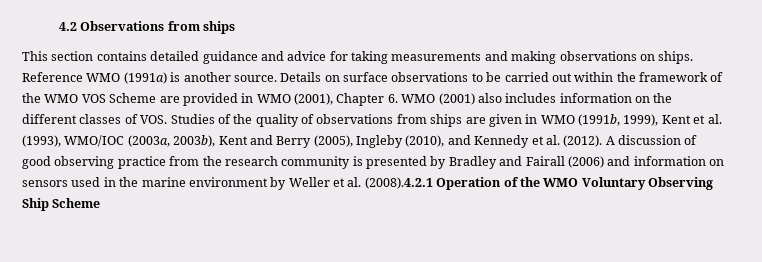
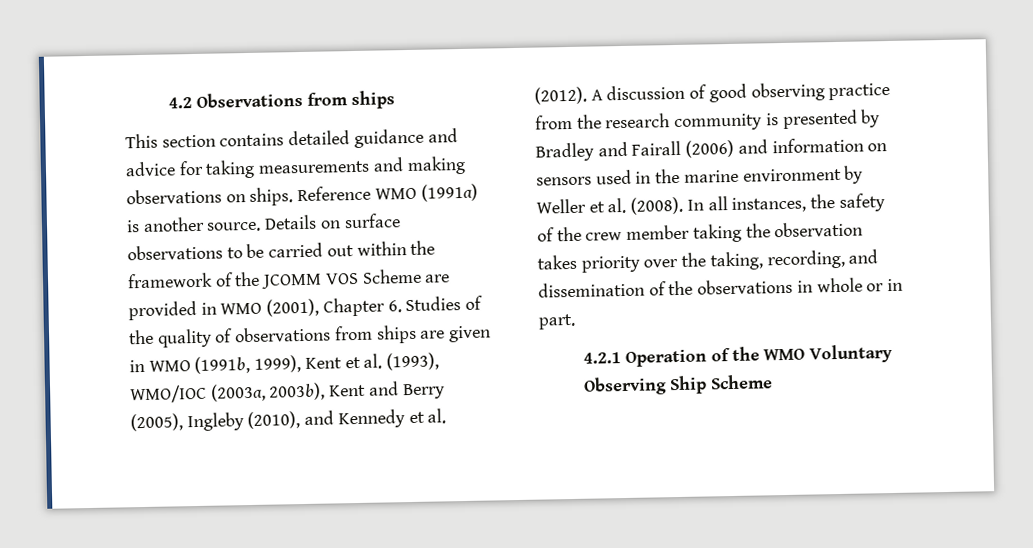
- Details on surface observations to be carried out within the framework of the WMO VOS Scheme are provided in WMO (2001), Chapter 6. WMO (2001) also includes information on the different classes of VOS. Studies of the quality of observations from ships are given in WMO (1991b, 1999), Kent et al. (1993), WMO/IOC (2003a, 2003b), Kent and Berry (2005), Ingleby (2010), and Kennedy et al. (2012).
+ Details on surface observations to be carried out within the framework of the JCOMM VOS Scheme are provided in WMO (2001), Chapter 6. Studies of the quality of observations from ships are given in WMO (1991b, 1999), Kent et al. (1993), WMO/IOC (2003a, 2003b), Kent and Berry (2005), Ingleby (2010), and Kennedy et al. (2012).
- A discussion of good observing practice from the research community is presented by Bradley and Fairall (2006) and information on sensors used in the marine environment by Weller et al. (2008).4.2.1 Operation of the WMO Voluntary Observing Ship Scheme
+ A discussion of good observing practice from the research community is presented by Bradley and Fairall (2006) and information on sensors used in the marine environment by Weller et al. (2008). In all instances, the safety of the crew member taking the observation takes priority over the taking, recording, and dissemination of the observations in whole or in part.
+ 4.2.1 Operation of the WMO Voluntary Observing Ship Scheme

